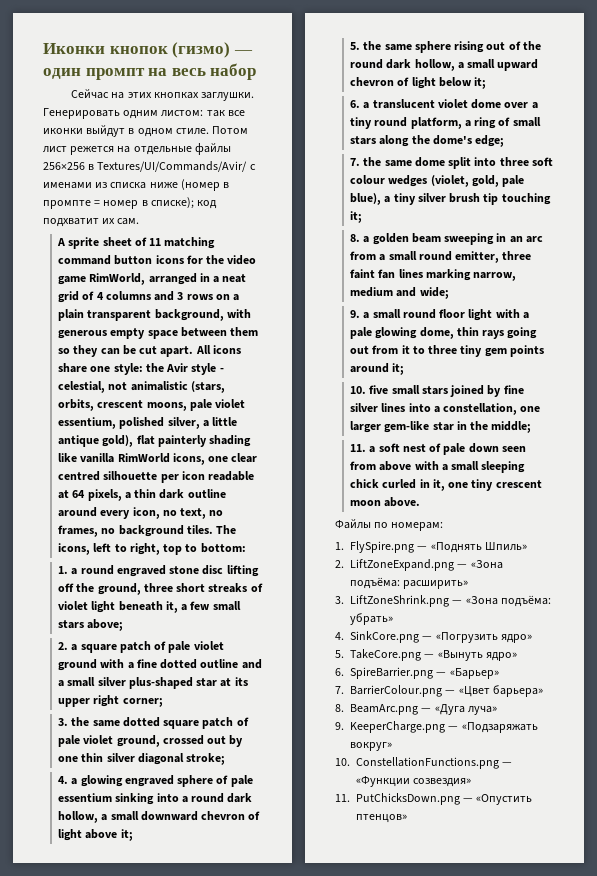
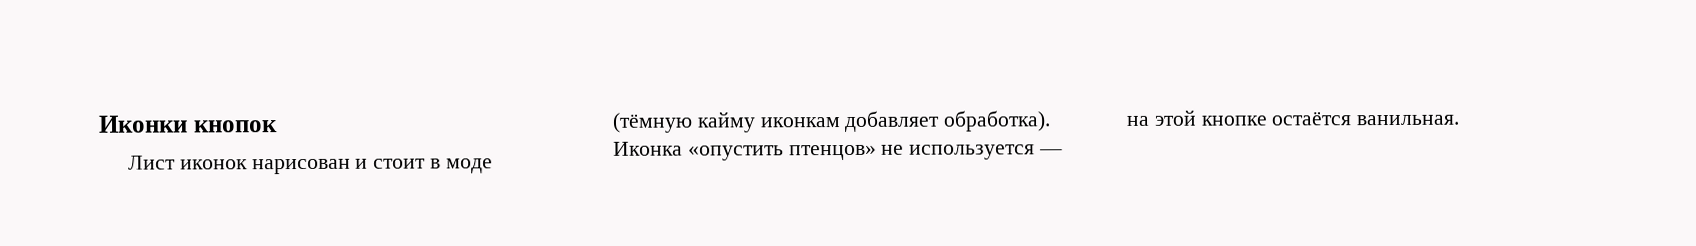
- Иконки кнопок (гизмо) — один промпт на весь набор
- Сейчас на этих кнопках заглушки. Генерировать одним листом: так все иконки выйдут в одном стиле. Потом лист режется на отдельные файлы 256×256 в Textures/UI/Commands/Avir/ с именами из списка ниже (номер в промпте = номер в списке); код подхватит их сам.
- A sprite sheet of 11 matching command button icons for the video game RimWorld, arranged in a neat grid of 4 columns and 3 rows on a plain transparent background, with generous empty space between them so they can be cut apart. All icons share one style: the Avir style - celestial, not animalistic (stars, orbits, crescent moons, pale violet essentium, polished silver, a little antique gold), flat painterly shading like vanilla RimWorld icons, one clear centred silhouette per icon readable at 64 pixels, a thin dark outline around every icon, no text, no frames, no background tiles. The icons, left to right, top to bottom:
- 1. a round engraved stone disc lifting off the ground, three short streaks of violet light beneath it, a few small stars above;
- 2. a square patch of pale violet ground with a fine dotted outline and a small silver plus-shaped star at its upper right corner;
- 3. the same dotted square patch of pale violet ground, crossed out by one thin silver diagonal stroke;
- 4. a glowing engraved sphere of pale essentium sinking into a round dark hollow, a small downward chevron of light above it;
- 5. the same sphere rising out of the round dark hollow, a small upward chevron of light below it;
- 6. a translucent violet dome over a tiny round platform, a ring of small stars along the dome's edge;
- 7. the same dome split into three soft colour wedges (violet, gold, pale blue), a tiny silver brush tip touching it;
- 8. a golden beam sweeping in an arc from a small round emitter, three faint fan lines marking narrow, medium and wide;
- 9. a small round floor light with a pale glowing dome, thin rays going out from it to three tiny gem points around it;
- 10. five small stars joined by fine silver lines into a constellation, one larger gem-like star in the middle;
- 11. a soft nest of pale down seen from above with a small sleeping chick curled in it, one tiny crescent moon above.
- Файлы по номерам:
- 1. FlySpire.png — «Поднять Шпиль»
- 2. LiftZoneExpand.png — «Зона подъёма: расширить»
- 3. LiftZoneShrink.png — «Зона подъёма: убрать»
- 4. SinkCore.png — «Погрузить ядро»
- 5. TakeCore.png — «Вынуть ядро»
- 6. SpireBarrier.png — «Барьер»
- 7. BarrierColour.png — «Цвет барьера»
- 8. BeamArc.png — «Дуга луча»
- 9. KeeperCharge.png — «Подзаряжать вокруг»
- 10. ConstellationFunctions.png — «Функции созвездия»
- 11. PutChicksDown.png — «Опустить птенцов»
+ Иконки кнопок
+ Лист иконок нарисован и стоит в моде (тёмную кайму иконкам добавляет обработка). Иконка «опустить птенцов» не используется — на этой кнопке остаётся ванильная.

